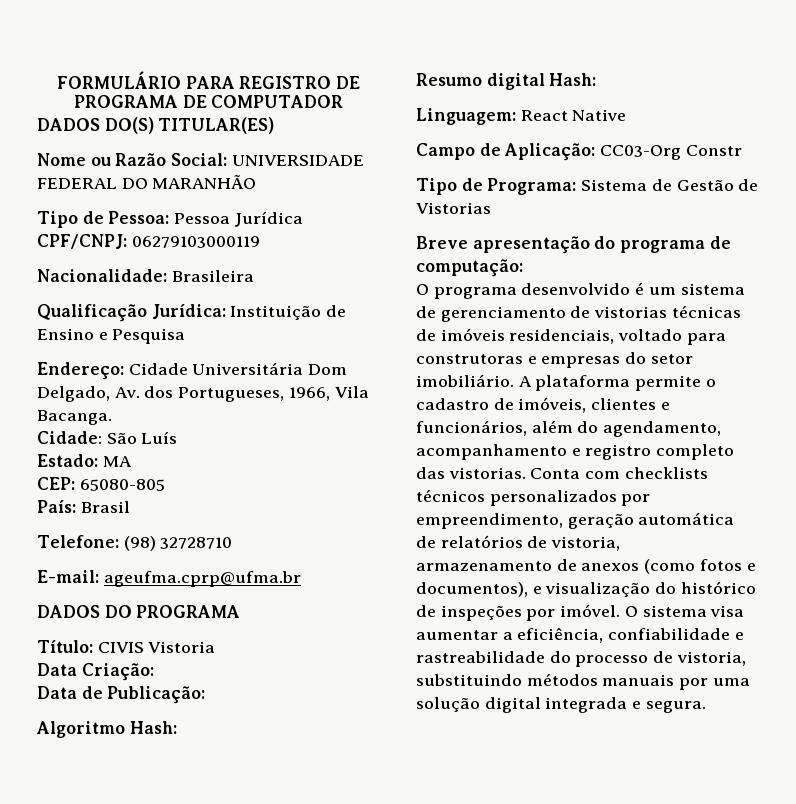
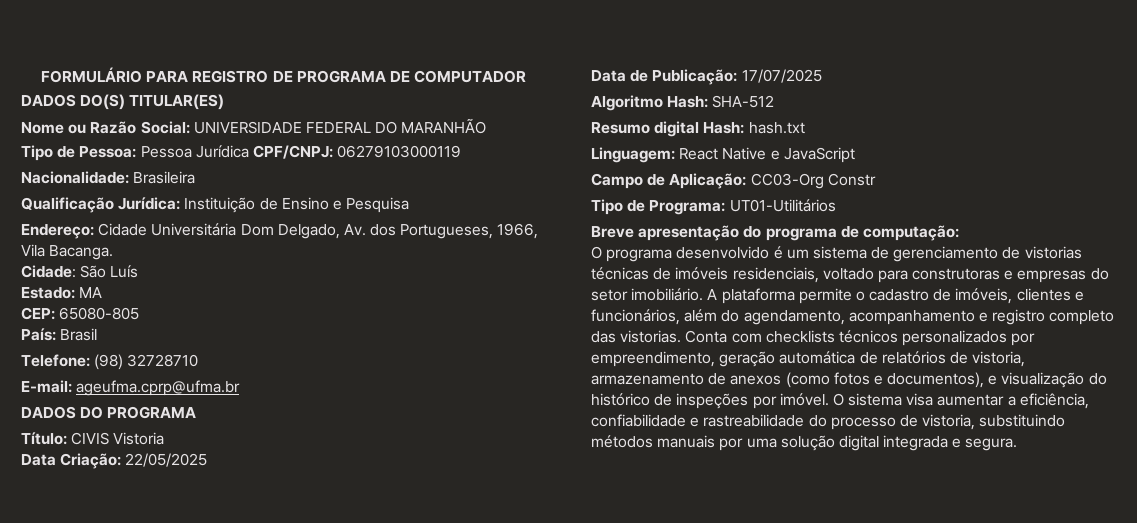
- Data Criação:
+ Data Criação: 22/05/2025
- Data de Publicação:
+ Data de Publicação: 17/07/2025
- Algoritmo Hash:
+ Algoritmo Hash: SHA-512
- Resumo digital Hash:
+ Resumo digital Hash: hash.txt
- Linguagem: React Native
+ Linguagem: React Native e JavaScript
- Tipo de Programa: Sistema de Gestão de Vistorias
+ Tipo de Programa: UT01-Utilitários

